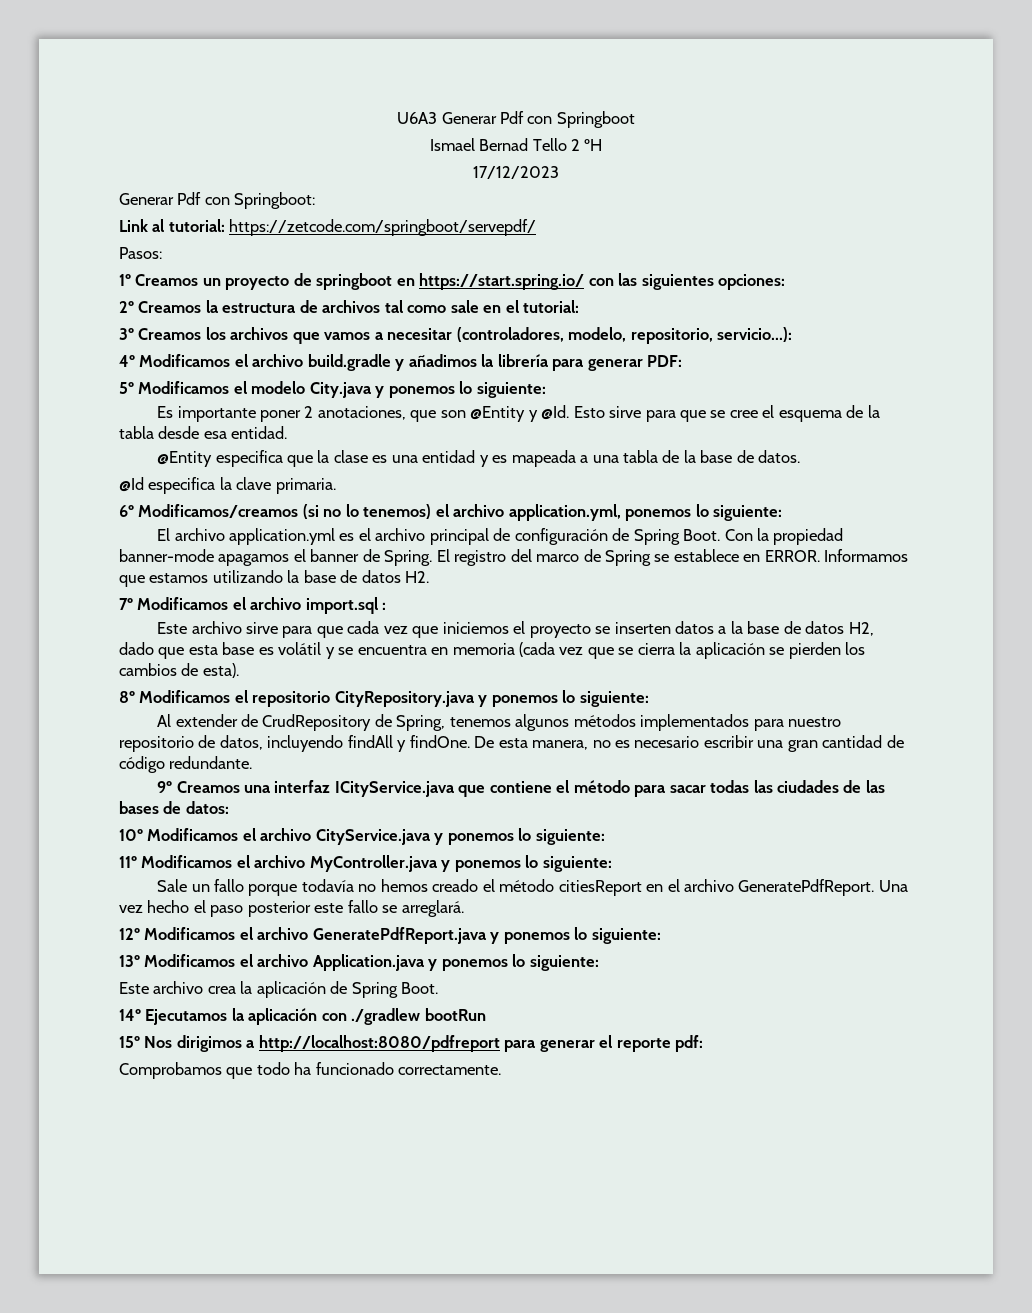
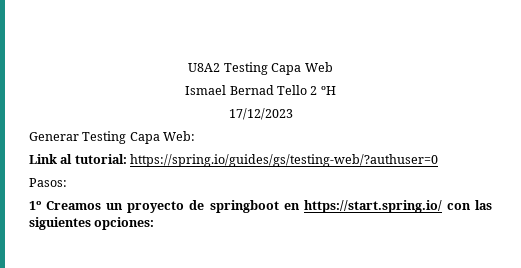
- U6A3 Generar Pdf con Springboot
+ U8A2 Testing Capa Web
- Generar Pdf con Springboot:
+ Generar Testing Capa Web:
- Link al tutorial: https://zetcode.com/springboot/servepdf/
+ Link al tutorial: https://spring.io/guides/gs/testing-web/?authuser=0
- 2º Creamos la estructura de archivos tal como sale en el tutorial:
- 3º Creamos los archivos que vamos a necesitar (controladores, modelo, repositorio, servicio...):
- 4º Modificamos el archivo build.gradle y añadimos la librería para generar PDF:
- 5º Modificamos el modelo City.java y ponemos lo siguiente:
- Es importante poner 2 anotaciones, que son @Entity y @Id. Esto sirve para que se cree el esquema de la tabla desde esa entidad.
- @Entity especifica que la clase es una entidad y es mapeada a una tabla de la base de datos.
- @Id especifica la clave primaria.
- 6º Modificamos/creamos (si no lo tenemos) el archivo application.yml, ponemos lo siguiente:
- El archivo application.yml es el archivo principal de configuración de Spring Boot. Con la propiedad banner-mode apagamos el banner de Spring. El registro del marco de Spring se establece en ERROR. Informamos que estamos utilizando la base de datos H2.
- 7º Modificamos el archivo import.sql :
- Este archivo sirve para que cada vez que iniciemos el proyecto se inserten datos a la base de datos H2, dado que esta base es volátil y se encuentra en memoria (cada vez que se cierra la aplicación se pierden los cambios de esta).
- 8º Modificamos el repositorio CityRepository.java y ponemos lo siguiente:
- Al extender de CrudRepository de Spring, tenemos algunos métodos implementados para nuestro repositorio de datos, incluyendo findAll y findOne. De esta manera, no es necesario escribir una gran cantidad de código redundante.
- 9º Creamos una interfaz ICityService.java que contiene el método para sacar todas las ciudades de las bases de datos:
- 10º Modificamos el archivo CityService.java y ponemos lo siguiente:
- 11º Modificamos el archivo MyController.java y ponemos lo siguiente:
- Sale un fallo porque todavía no hemos creado el método citiesReport en el archivo GeneratePdfReport. Una vez hecho el paso posterior este fallo se arreglará.
- 12º Modificamos el archivo GeneratePdfReport.java y ponemos lo siguiente:
- 13º Modificamos el archivo Application.java y ponemos lo siguiente:
- Este archivo crea la aplicación de Spring Boot.
- 14º Ejecutamos la aplicación con ./gradlew bootRun
- 15º Nos dirigimos a http://localhost:8080/pdfreport para generar el reporte pdf:
- Comprobamos que todo ha funcionado correctamente.

